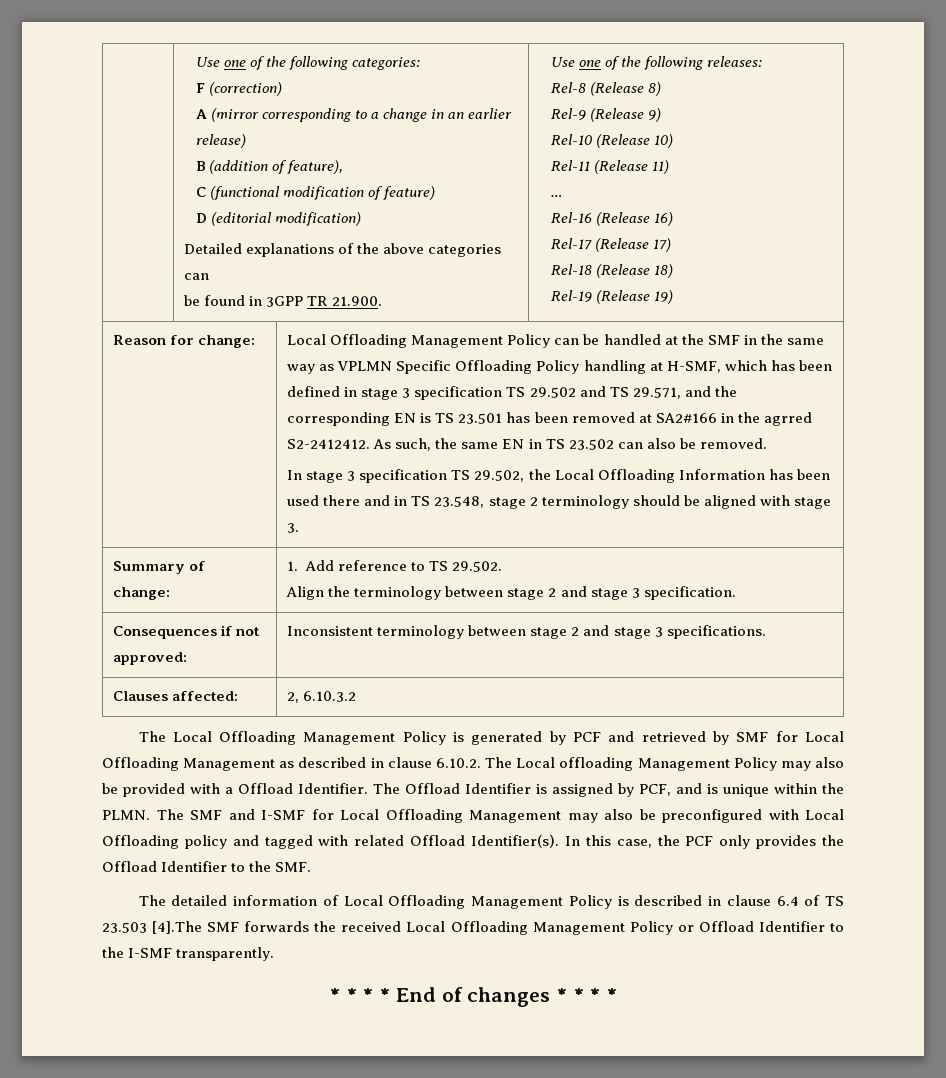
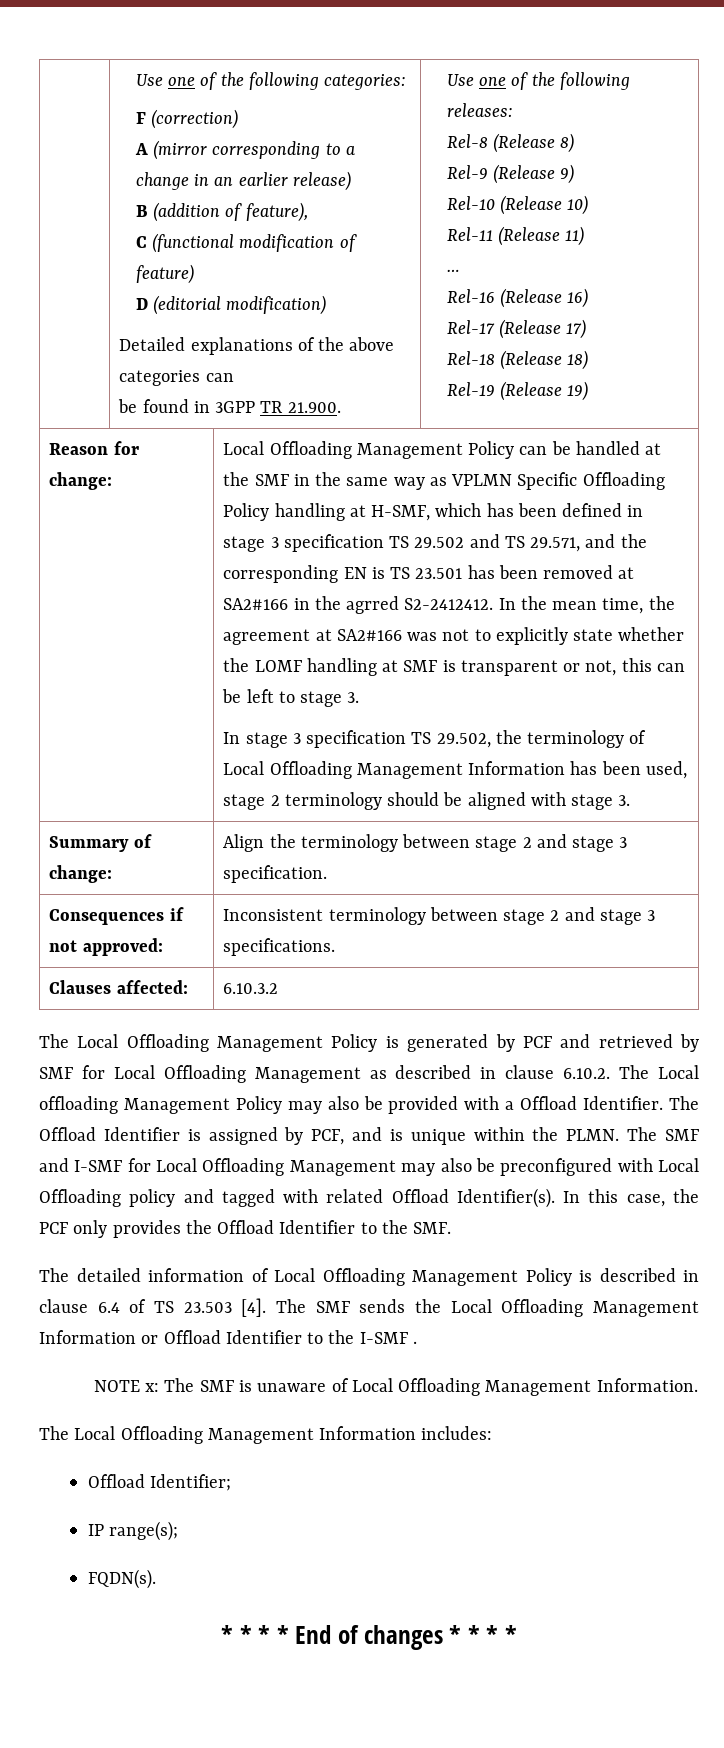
- As such, the same EN in TS 23.502 can also be removed.
+ In the mean time, the agreement at SA2#166 was not to explicitly state whether the LOMF handling at SMF is transparent or not, this can be left to stage 3.
- In stage 3 specification TS 29.502, the Local Offloading Information has been used there and in TS 23.548, stage 2 terminology should be aligned with stage 3.
+ In stage 3 specification TS 29.502, the terminology of Local Offloading Management Information has been used, stage 2 terminology should be aligned with stage 3.
- Summary of change: | 1. Add reference to TS 29.502.
- Align the terminology between stage 2 and stage 3 specification.
+ Summary of change: | Align the terminology between stage 2 and stage 3 specification.
- Clauses affected: | 2, 6.10.3.2
+ Clauses affected: | 6.10.3.2
- The detailed information of Local Offloading Management Policy is described in clause 6.4 of TS 23.503 [4].The SMF forwards the received Local Offloading Management Policy or Offload Identifier to the I-SMF transparently.
+ The detailed information of Local Offloading Management Policy is described in clause 6.4 of TS 23.503 [4]. The SMF sends the Local Offloading Management Information or Offload Identifier to the I-SMF .
+ NOTE x: The SMF is unaware of Local Offloading Management Information.
+ The Local Offloading Management Information includes:
+ Offload Identifier;
+ IP range(s);
+ FQDN(s).

